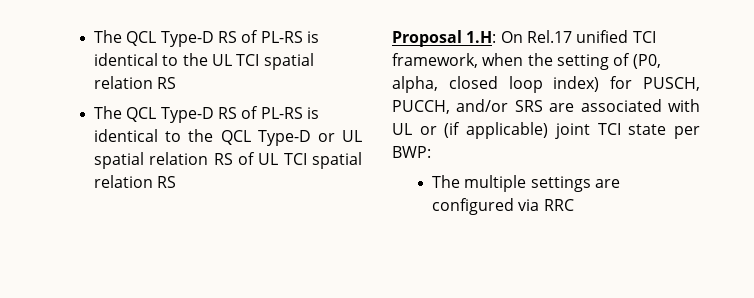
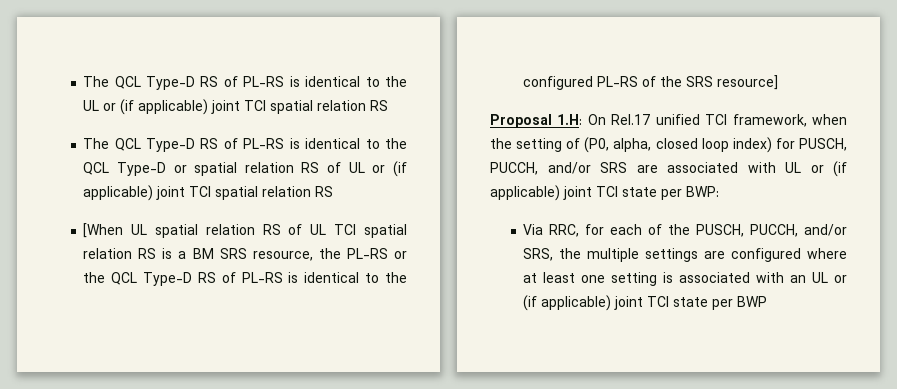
- The QCL Type-D RS of PL-RS is identical to the UL TCI spatial relation RS
+ The QCL Type-D RS of PL-RS is identical to the UL or (if applicable) joint TCI spatial relation RS
- The QCL Type-D RS of PL-RS is identical to the QCL Type-D or UL spatial relation RS of UL TCI spatial relation RS
+ The QCL Type-D RS of PL-RS is identical to the QCL Type-D or spatial relation RS of UL or (if applicable) joint TCI spatial relation RS
+ [When UL spatial relation RS of UL TCI spatial relation RS is a BM SRS resource, the PL-RS or the QCL Type-D RS of PL-RS is identical to the configured PL-RS of the SRS resource]
- The multiple settings are configured via RRC
+ Via RRC, for each of the PUSCH, PUCCH, and/or SRS, the multiple settings are configured where at least one setting is associated with an UL or (if applicable) joint TCI state per BWP

